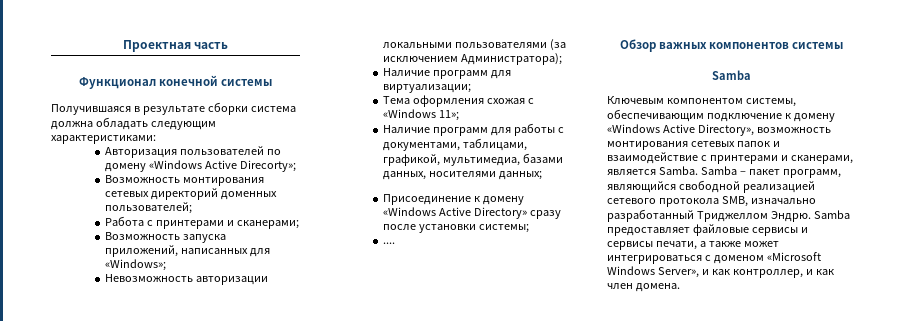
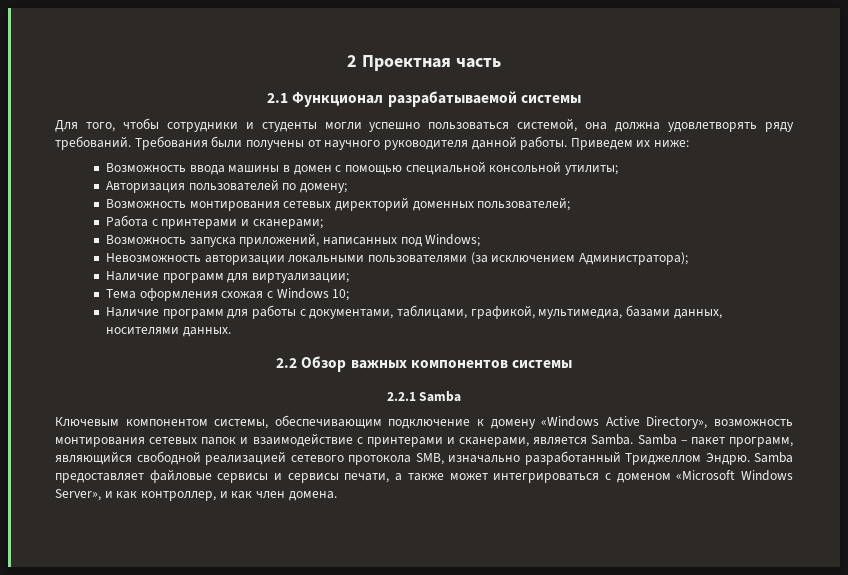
- Проектная часть
+ 2 Проектная часть
- Функционал конечной системы
- Получившаяся в результате сборки система должна обладать следующим характеристиками:
+ 2.1 Функционал разрабатываемой системы
+ Для того, чтобы сотрудники и студенты могли успешно пользоваться системой, она должна удовлетворять ряду требований. Требования были получены от научного руководителя данной работы. Приведем их ниже:
+ Возможность ввода машины в домен с помощью специальной консольной утилиты;
- Авторизация пользователей по домену «Windows Active Direcorty»;
+ Авторизация пользователей по домену;
- Возможность запуска приложений, написанных для «Windows»;
+ Возможность запуска приложений, написанных под Windows;
- Тема оформления схожая с «Windows 11»;
+ Тема оформления схожая с Windows 10;
- Наличие программ для работы с документами, таблицами, графикой, мультимедиа, базами данных, носителями данных;
- Присоединение к домену «Windows Active Directory» сразу после установки системы;
- ....
- Обзор важных компонентов системы
- Samba
+ Наличие программ для работы с документами, таблицами, графикой, мультимедиа, базами данных, носителями данных.
+ 2.2 Обзор важных компонентов системы
+ 2.2.1 Samba

